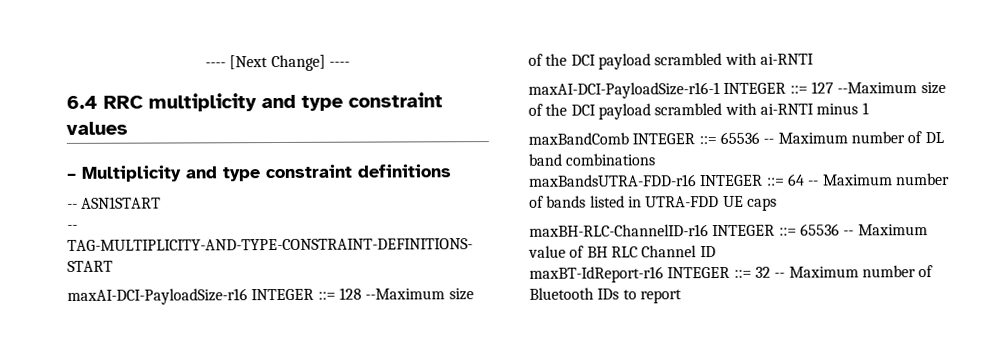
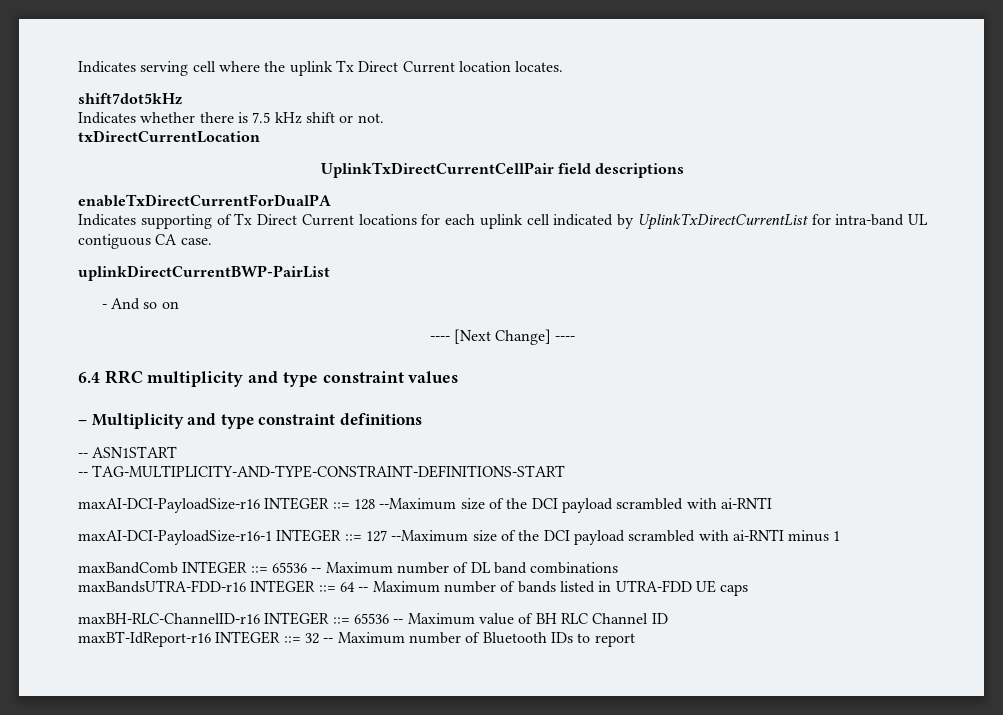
+ Indicates serving cell where the uplink Tx Direct Current location locates.
+ shift7dot5kHz
+ Indicates whether there is 7.5 kHz shift or not.
+ txDirectCurrentLocation
+ UplinkTxDirectCurrentCellPair field descriptions
+ enableTxDirectCurrentForDualPA
+ Indicates supporting of Tx Direct Current locations for each uplink cell indicated by UplinkTxDirectCurrentList for intra-band UL contiguous CA case.
+ uplinkDirectCurrentBWP-PairList
+ - And so on

